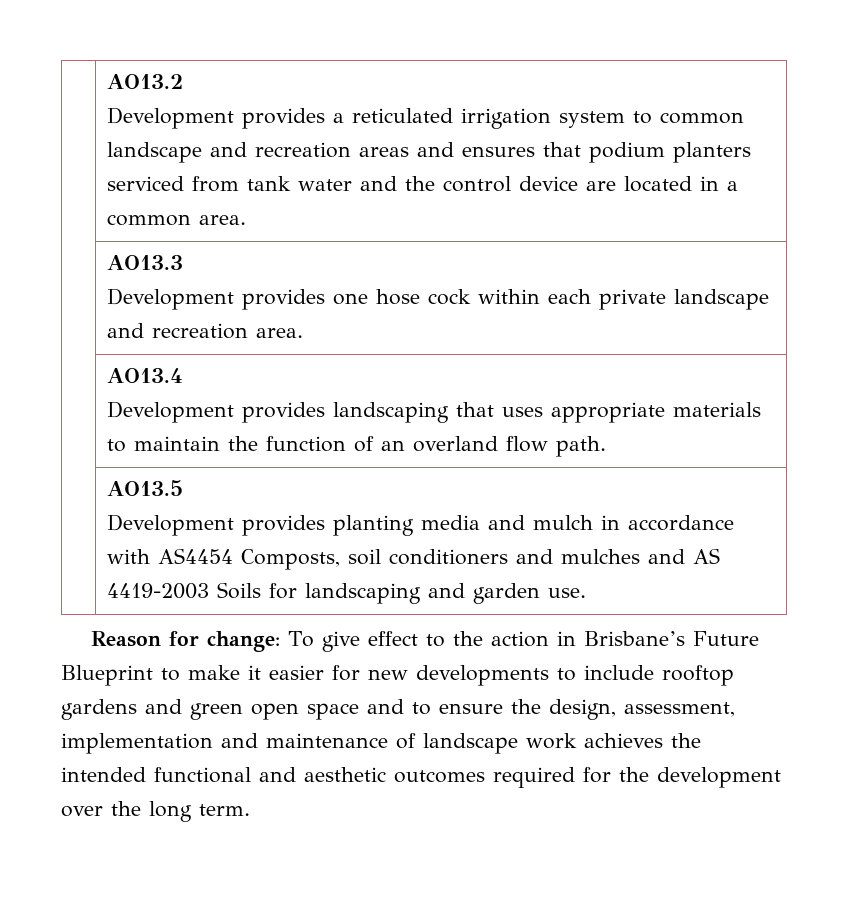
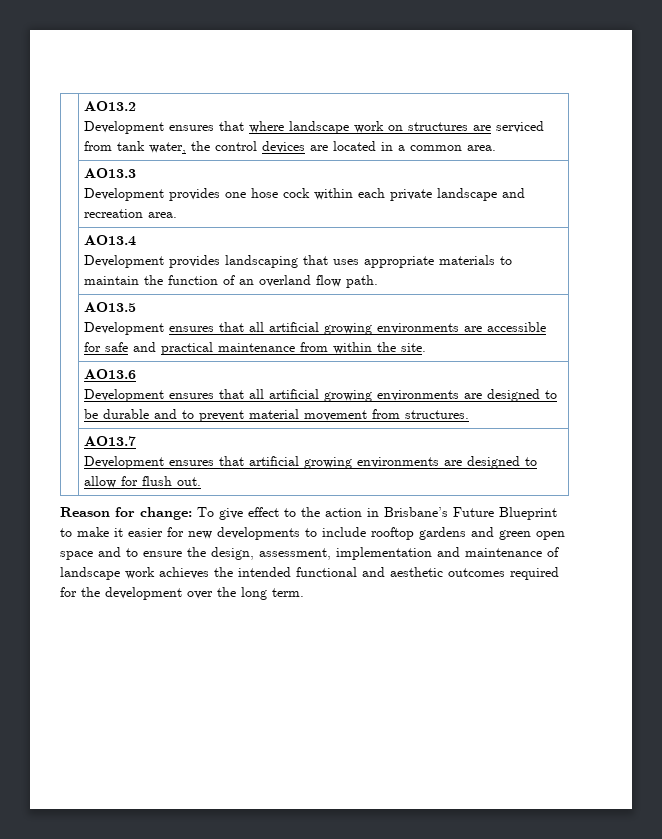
  | AO13.2
- Development provides a reticulated irrigation system to common landscape and recreation areas and ensures that podium planters serviced from tank water and the control device are located in a common area.
+ Development ensures that where landscape work on structures are serviced from tank water, the control devices are located in a common area.
  | AO13.5
- Development provides planting media and mulch in accordance with AS4454 Composts, soil conditioners and mulches and AS 4419-2003 Soils for landscaping and garden use.
+ Development ensures that all artificial growing environments are accessible for safe and practical maintenance from within the site.
+ | AO13.6
+ Development ensures that all artificial growing environments are designed to be durable and to prevent material movement from structures.
+ | AO13.7
+ Development ensures that artificial growing environments are designed to allow for flush out.

